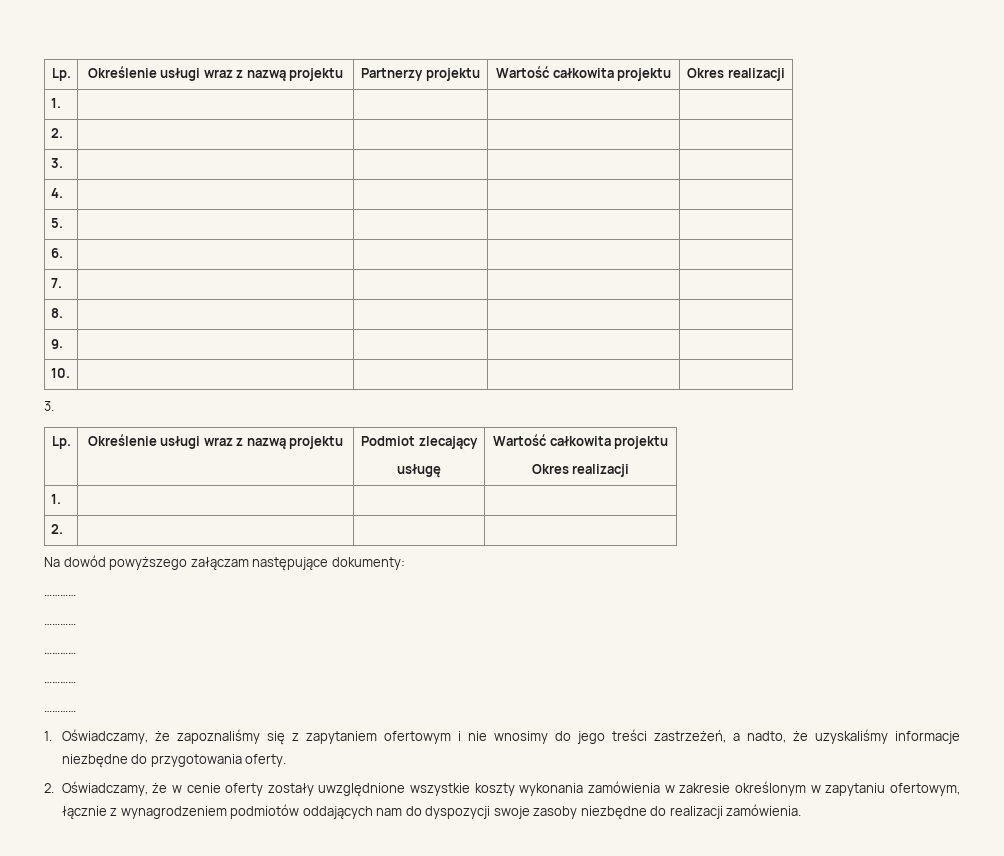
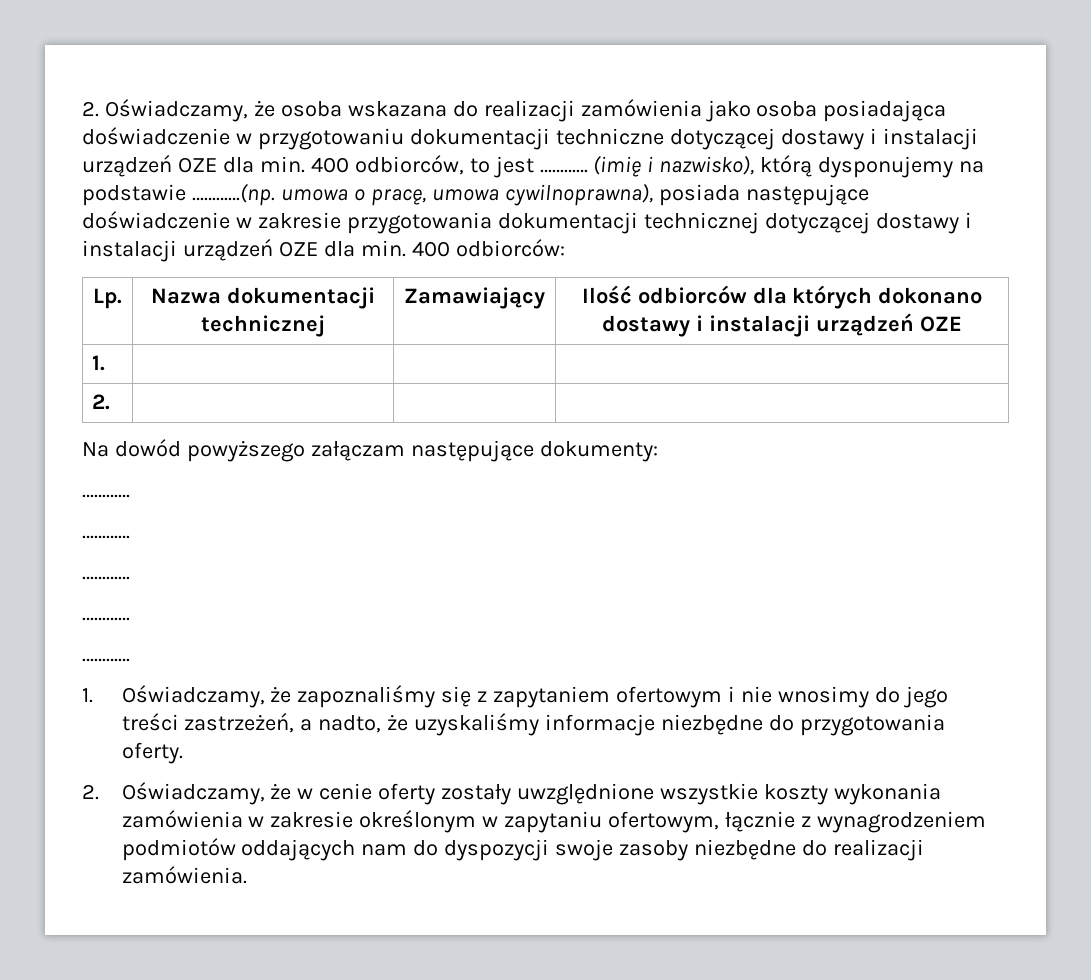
- Lp. | Określenie usługi wraz z nazwą projektu | Partnerzy projektu | Wartość całkowita projektu | Okres realizacji
- 1. | | | |
- 2. | | | |
- 3. | | | |
- 4. | | | |
- 5. | | | |
- 6. | | | |
- 7. | | | |
- 8. | | | |
- 9. | | | |
- 10. | | | |
- 3.
- Lp. | Określenie usługi wraz z nazwą projektu | Podmiot zlecający
- usługę | Wartość całkowita projektu
- Okres realizacji
+ 2. Oświadczamy, że osoba wskazana do realizacji zamówienia jako osoba posiadająca doświadczenie w przygotowaniu dokumentacji techniczne dotyczącej dostawy i instalacji urządzeń OZE dla min. 400 odbiorców, to jest ………… (imię i nazwisko), którą dysponujemy na podstawie …………(np. umowa o pracę, umowa cywilnoprawna), posiada następujące doświadczenie w zakresie przygotowania dokumentacji technicznej dotyczącej dostawy i instalacji urządzeń OZE dla min. 400 odbiorców:
+ Lp. | Nazwa dokumentacji technicznej | Zamawiający | Ilość odbiorców dla których dokonano dostawy i instalacji urządzeń OZE

